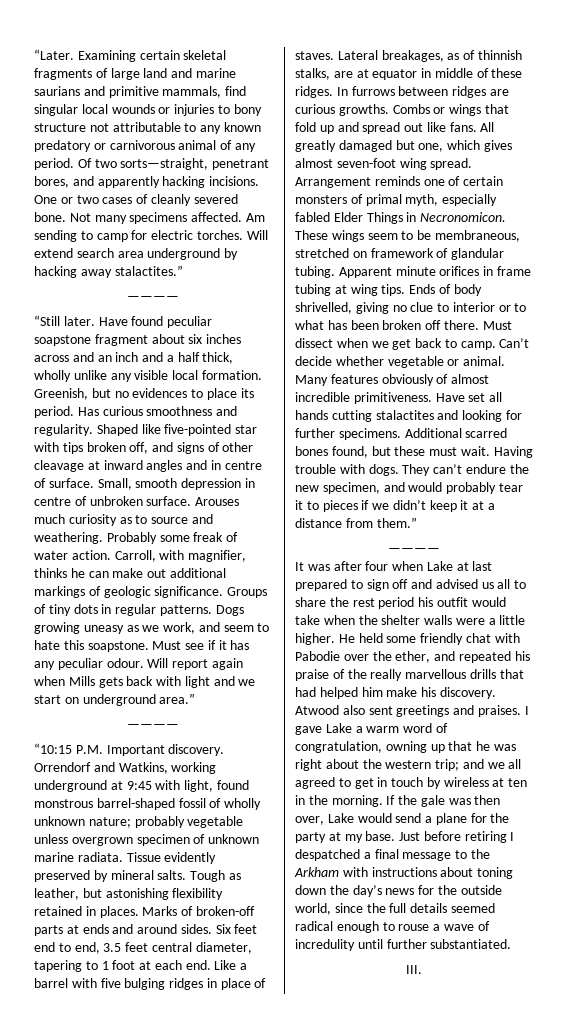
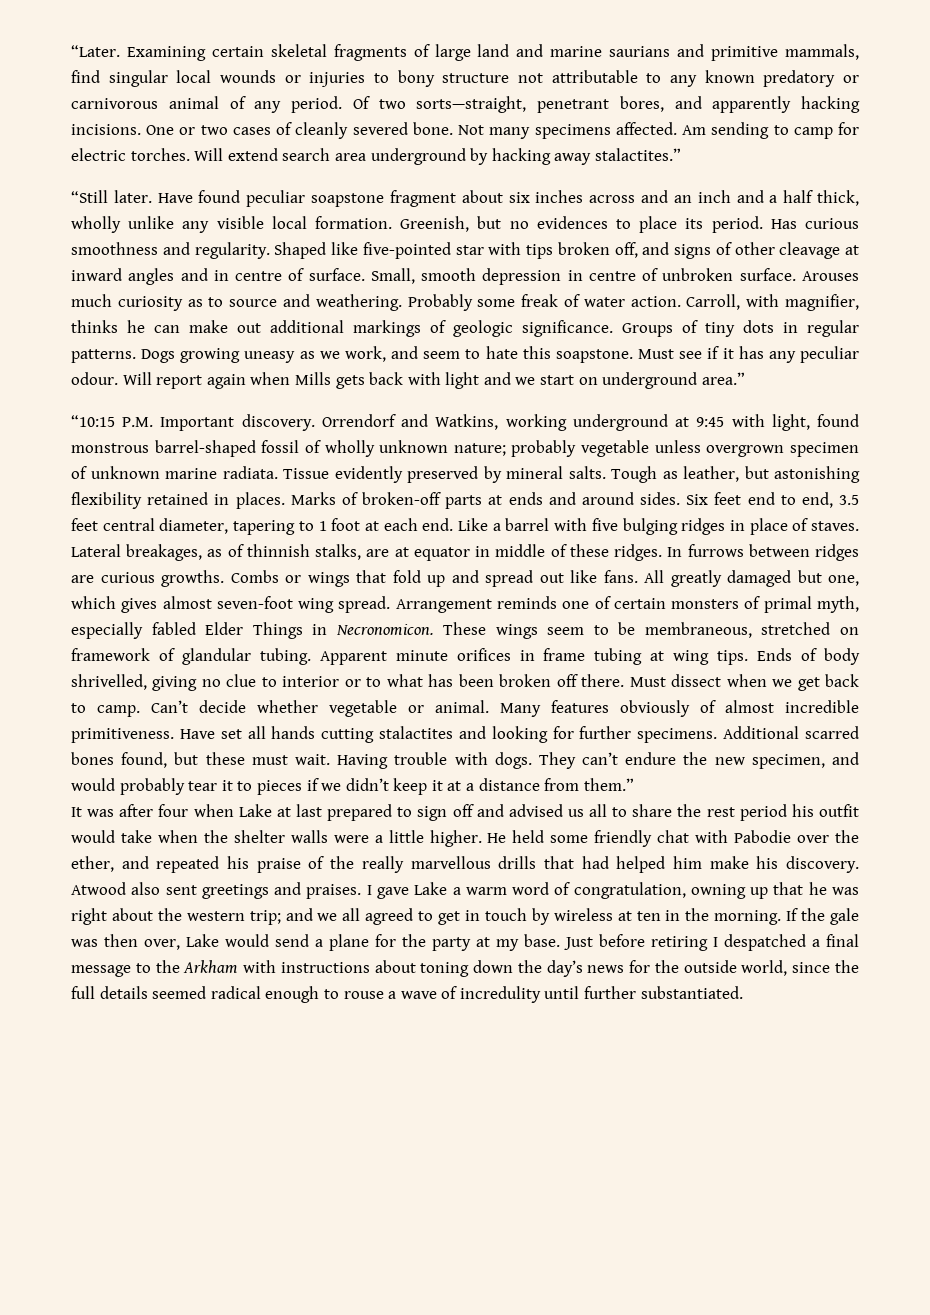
  Will extend search area underground by hacking away stalactites.”
- ————
  Will report again when Mills gets back with light and we start on underground area.”
- ————
  They can’t endure the new specimen, and would probably tear it to pieces if we didn’t keep it at a distance from them.”
- ————
- III.

